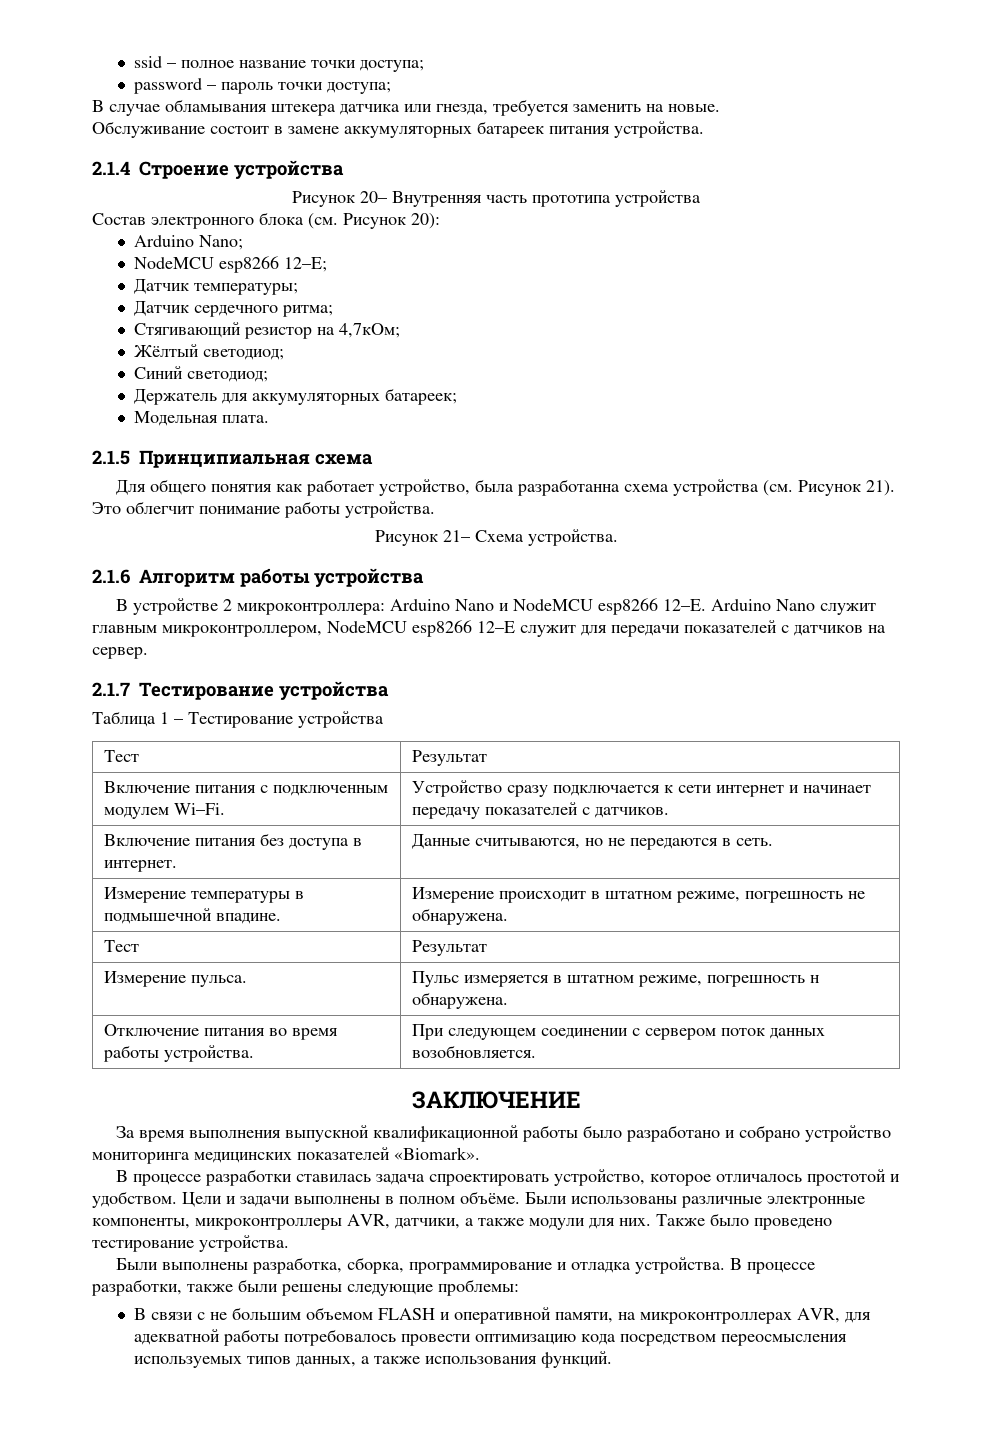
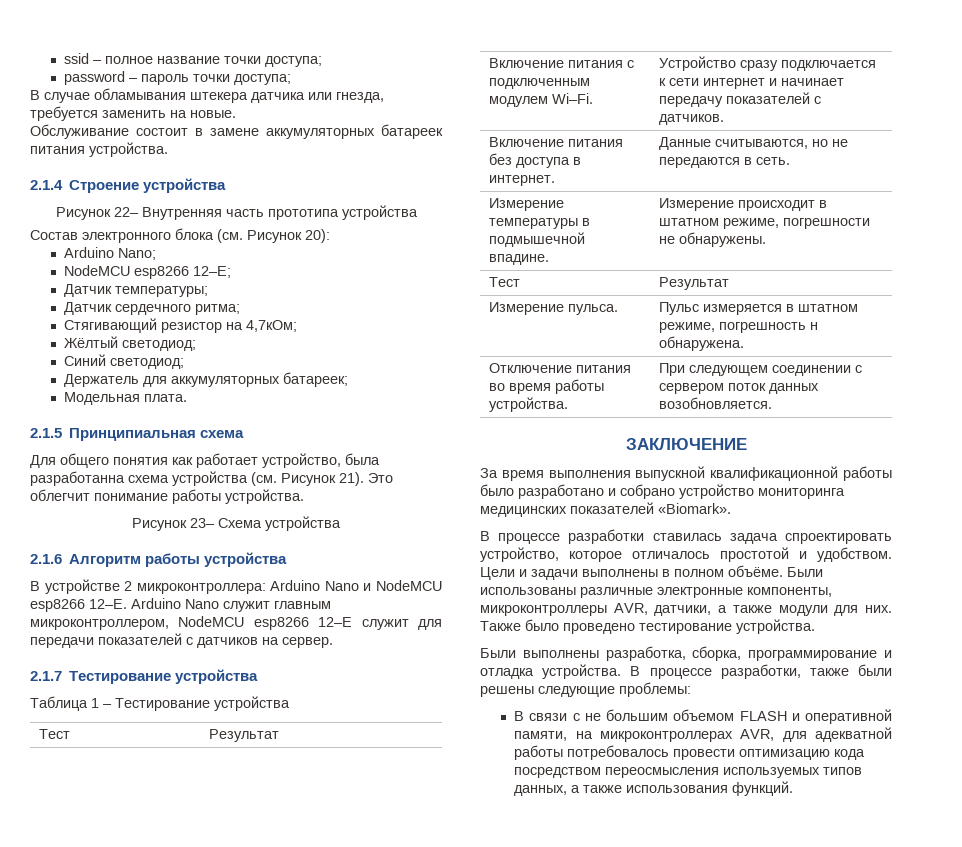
- Рисунок 20– Внутренняя часть прототипа устройства
+ Рисунок 22– Внутренняя часть прототипа устройства
- Рисунок 21– Схема устройства.
+ Рисунок 23– Схема устройства
- Измерение температуры в подмышечной впадине. | Измерение происходит в штатном режиме, погрешность не обнаружена.
+ Измерение температуры в подмышечной впадине. | Измерение происходит в штатном режиме, погрешности не обнаружены.

